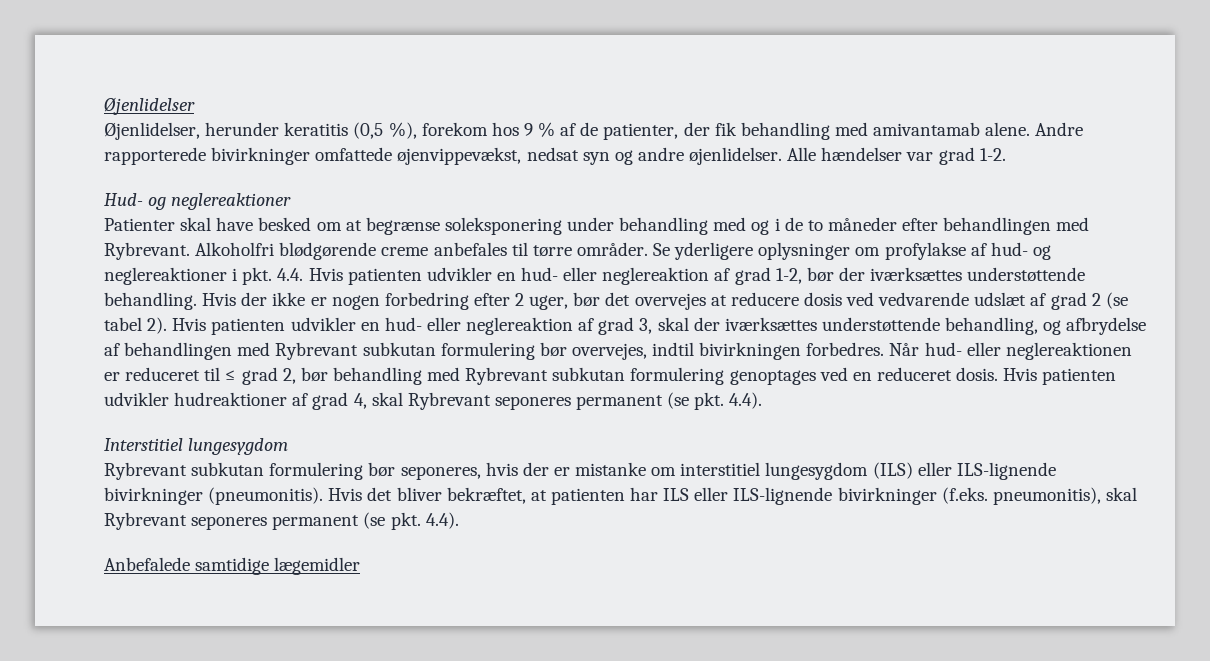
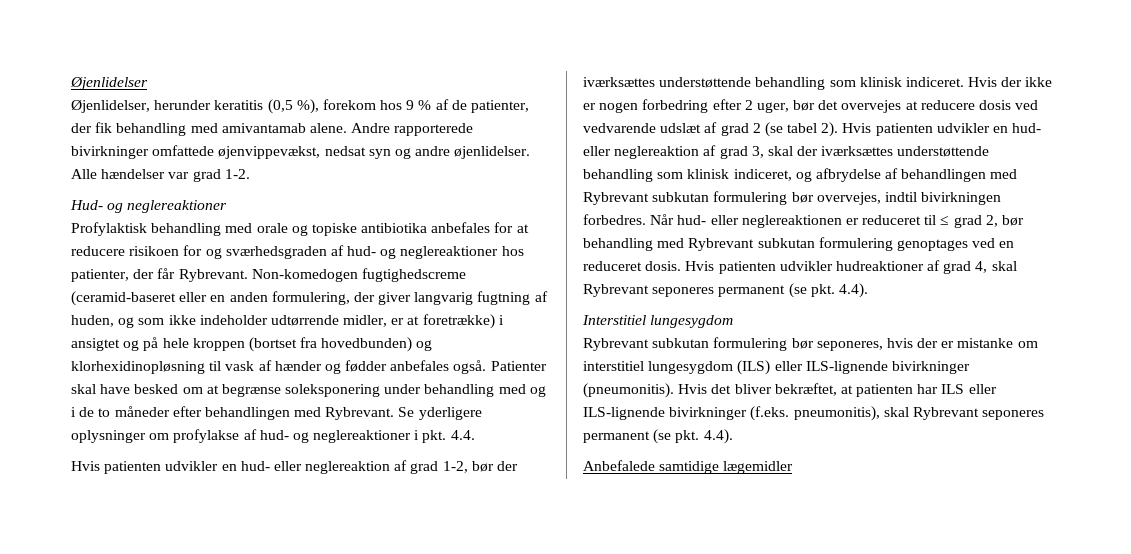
+ Profylaktisk behandling med orale og topiske antibiotika anbefales for at reducere risikoen for og sværhedsgraden af hud- og neglereaktioner hos patienter, der får Rybrevant. Non-komedogen fugtighedscreme (ceramid-baseret eller en anden formulering, der giver langvarig fugtning af huden, og som ikke indeholder udtørrende midler, er at foretrække) i ansigtet og på hele kroppen (bortset fra hovedbunden) og klorhexidinopløsning til vask af hænder og fødder anbefales også.
- Alkoholfri blødgørende creme anbefales til tørre områder.
- Se yderligere oplysninger om profylakse af hud- og neglereaktioner i pkt. 4.4. Hvis patienten udvikler en hud- eller neglereaktion af grad 1-2, bør der iværksættes understøttende behandling.
+ Se yderligere oplysninger om profylakse af hud- og neglereaktioner i pkt. 4.4.
+ Hvis patienten udvikler en hud- eller neglereaktion af grad 1-2, bør der iværksættes understøttende behandling som klinisk indiceret.
- Hvis patienten udvikler en hud- eller neglereaktion af grad 3, skal der iværksættes understøttende behandling, og afbrydelse af behandlingen med Rybrevant subkutan formulering bør overvejes, indtil bivirkningen forbedres.
+ Hvis patienten udvikler en hud- eller neglereaktion af grad 3, skal der iværksættes understøttende behandling som klinisk indiceret, og afbrydelse af behandlingen med Rybrevant subkutan formulering bør overvejes, indtil bivirkningen forbedres.

